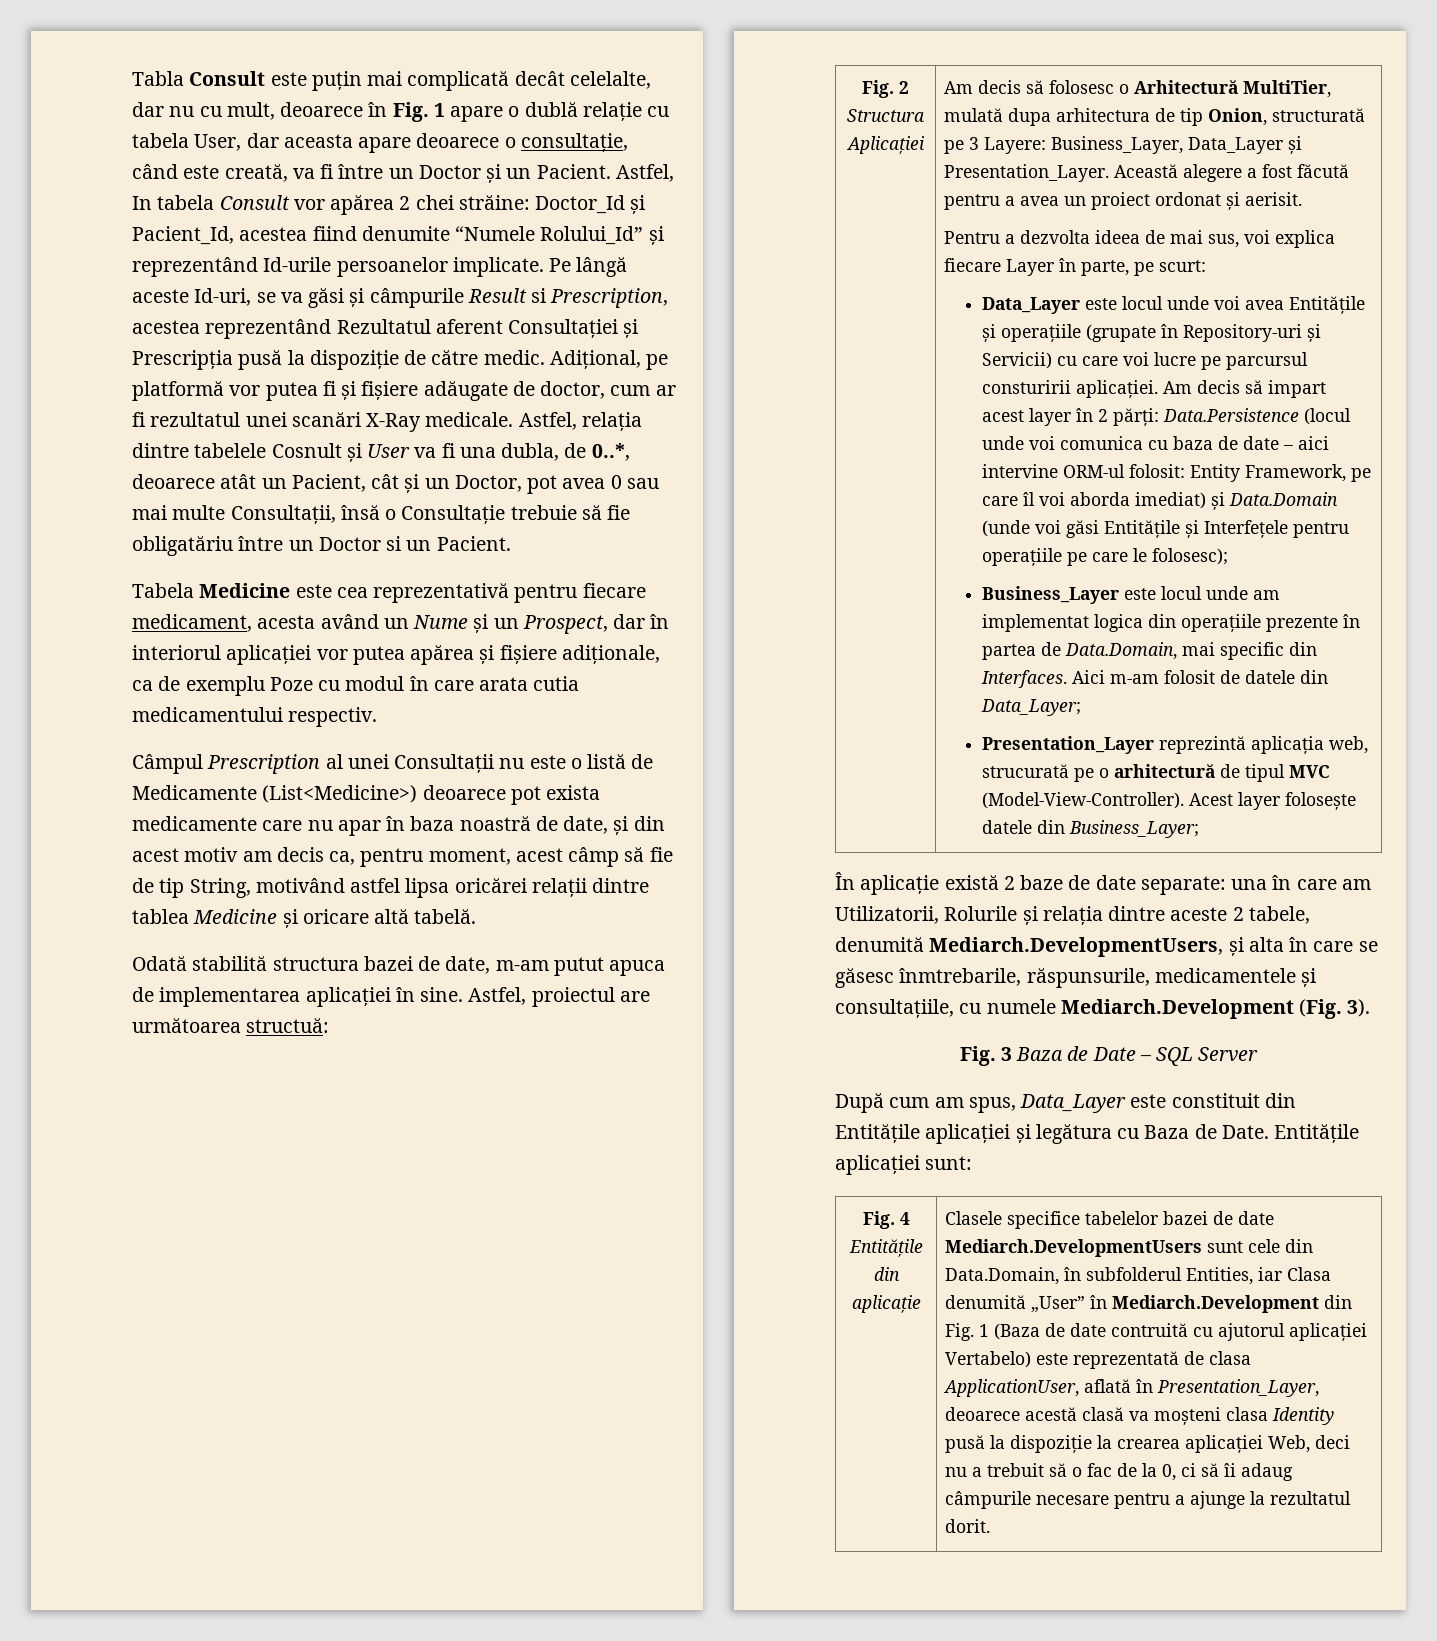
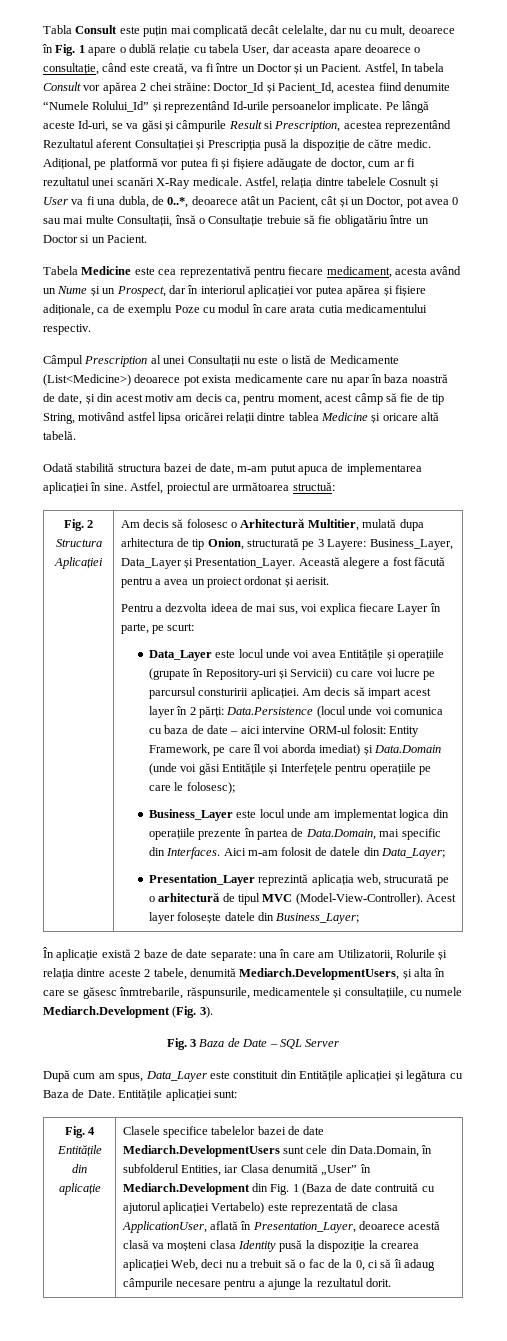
- Am decis să folosesc o Arhitectură MultiTier, mulată dupa arhitectura de tip Onion, structurată pe 3 Layere: Business_Layer, Data_Layer și Presentation_Layer.
+ Am decis să folosesc o Arhitectură Multitier, mulată dupa arhitectura de tip Onion, structurată pe 3 Layere: Business_Layer, Data_Layer și Presentation_Layer.

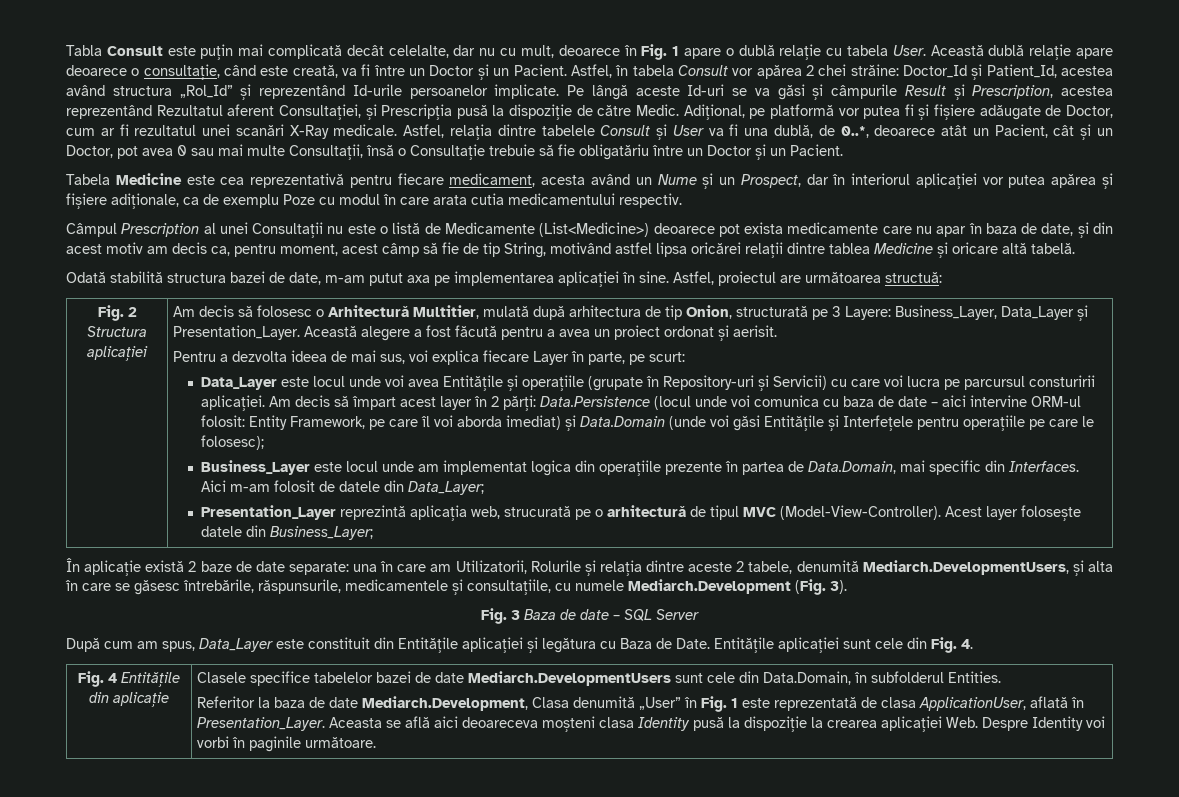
- Tabla Consult este puțin mai complicată decât celelalte, dar nu cu mult, deoarece în Fig. 1 apare o dublă relație cu tabela User, dar aceasta apare deoarece o consultație, când este creată, va fi între un Doctor și un Pacient.
+ Tabla Consult este puțin mai complicată decât celelalte, dar nu cu mult, deoarece în Fig. 1 apare o dublă relație cu tabela User. Această dublă relație apare deoarece o consultație, când este creată, va fi între un Doctor și un Pacient.
- Astfel, In tabela Consult vor apărea 2 chei străine: Doctor_Id și Pacient_Id, acestea fiind denumite “Numele Rolului_Id” și reprezentând Id-urile persoanelor implicate.
+ Astfel, în tabela Consult vor apărea 2 chei străine: Doctor_Id și Patient_Id, acestea având structura „Rol_Id” și reprezentând Id-urile persoanelor implicate.
- Pe lângă aceste Id-uri, se va găsi și câmpurile Result si Prescription, acestea reprezentând Rezultatul aferent Consultației și Prescripția pusă la dispoziție de către medic.
+ Pe lângă aceste Id-uri se va găsi și câmpurile Result și Prescription, acestea reprezentând Rezultatul aferent Consultației, și Prescripția pusă la dispoziție de către Medic.
- Adițional, pe platformă vor putea fi și fișiere adăugate de doctor, cum ar fi rezultatul unei scanări X-Ray medicale.
+ Adițional, pe platformă vor putea fi și fișiere adăugate de Doctor, cum ar fi rezultatul unei scanări X-Ray medicale.
- Astfel, relația dintre tabelele Cosnult și User va fi una dubla, de 0..*, deoarece atât un Pacient, cât și un Doctor, pot avea 0 sau mai multe Consultații, însă o Consultație trebuie să fie obligatăriu între un Doctor si un Pacient.
+ Astfel, relația dintre tabelele Consult și User va fi una dublă, de 0..*, deoarece atât un Pacient, cât și un Doctor, pot avea 0 sau mai multe Consultații, însă o Consultație trebuie să fie obligatăriu între un Doctor și un Pacient.
- Câmpul Prescription al unei Consultații nu este o listă de Medicamente (List<Medicine>) deoarece pot exista medicamente care nu apar în baza noastră de date, și din acest motiv am decis ca, pentru moment, acest câmp să fie de tip String, motivând astfel lipsa oricărei relații dintre tablea Medicine și oricare altă tabelă.
+ Câmpul Prescription al unei Consultații nu este o listă de Medicamente (List<Medicine>) deoarece pot exista medicamente care nu apar în baza de date, și din acest motiv am decis ca, pentru moment, acest câmp să fie de tip String, motivând astfel lipsa oricărei relații dintre tablea Medicine și oricare altă tabelă.
- Odată stabilită structura bazei de date, m-am putut apuca de implementarea aplicației în sine.
+ Odată stabilită structura bazei de date, m-am putut axa pe implementarea aplicației în sine.
- Fig. 2 Structura Aplicației
+ Fig. 2 Structura aplicației
- Am decis să folosesc o Arhitectură Multitier, mulată dupa arhitectura de tip Onion, structurată pe 3 Layere: Business_Layer, Data_Layer și Presentation_Layer.
+ Am decis să folosesc o Arhitectură Multitier, mulată după arhitectura de tip Onion, structurată pe 3 Layere: Business_Layer, Data_Layer și Presentation_Layer.
- Data_Layer este locul unde voi avea Entitățile și operațiile (grupate în Repository-uri și Servicii) cu care voi lucre pe parcursul consturirii aplicației.
+ Data_Layer este locul unde voi avea Entitățile și operațiile (grupate în Repository-uri și Servicii) cu care voi lucra pe parcursul consturirii aplicației.
- Am decis să impart acest layer în 2 părți: Data.Persistence (locul unde voi comunica cu baza de date – aici intervine ORM-ul folosit: Entity Framework, pe care îl voi aborda imediat) și Data.Domain (unde voi găsi Entitățile și Interfețele pentru operațiile pe care le folosesc);
+ Am decis să împart acest layer în 2 părți: Data.Persistence (locul unde voi comunica cu baza de date – aici intervine ORM-ul folosit: Entity Framework, pe care îl voi aborda imediat) și Data.Domain (unde voi găsi Entitățile și Interfețele pentru operațiile pe care le folosesc);
- În aplicație există 2 baze de date separate: una în care am Utilizatorii, Rolurile și relația dintre aceste 2 tabele, denumită Mediarch.DevelopmentUsers, și alta în care se găsesc înmtrebarile, răspunsurile, medicamentele și consultațiile, cu numele Mediarch.Development (Fig. 3).
+ În aplicație există 2 baze de date separate: una în care am Utilizatorii, Rolurile și relația dintre aceste 2 tabele, denumită Mediarch.DevelopmentUsers, și alta în care se găsesc întrebările, răspunsurile, medicamentele și consultațiile, cu numele Mediarch.Development (Fig. 3).
- Fig. 3 Baza de Date – SQL Server
+ Fig. 3 Baza de date – SQL Server
- Entitățile aplicației sunt:
+ Entitățile aplicației sunt cele din Fig. 4.
- Clasele specifice tabelelor bazei de date Mediarch.DevelopmentUsers sunt cele din Data.Domain, în subfolderul Entities, iar Clasa denumită „User” în Mediarch.Development din Fig. 1 (Baza de date contruită cu ajutorul aplicației Vertabelo) este reprezentată de clasa ApplicationUser, aflată în Presentation_Layer, deoarece acestă clasă va moșteni clasa Identity pusă la dispoziție la crearea aplicației Web, deci nu a trebuit să o fac de la 0, ci să îi adaug câmpurile necesare pentru a ajunge la rezultatul dorit.
+ Clasele specifice tabelelor bazei de date Mediarch.DevelopmentUsers sunt cele din Data.Domain, în subfolderul Entities.
+ Referitor la baza de date Mediarch.Development, Clasa denumită „User” în Fig. 1 este reprezentată de clasa ApplicationUser, aflată în Presentation_Layer. Aceasta se află aici deoareceva moșteni clasa Identity pusă la dispoziție la crearea aplicației Web. Despre Identity voi vorbi în paginile următoare.

